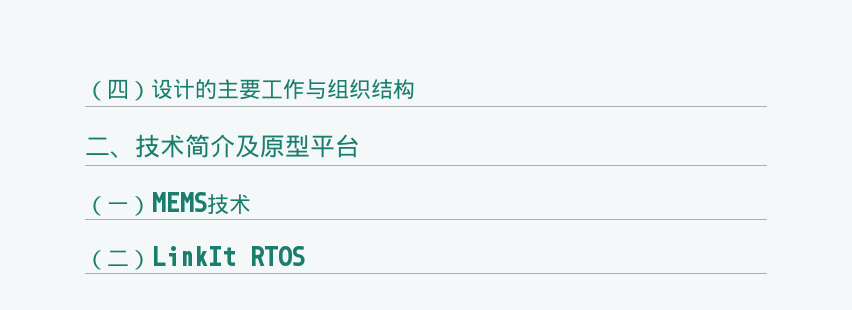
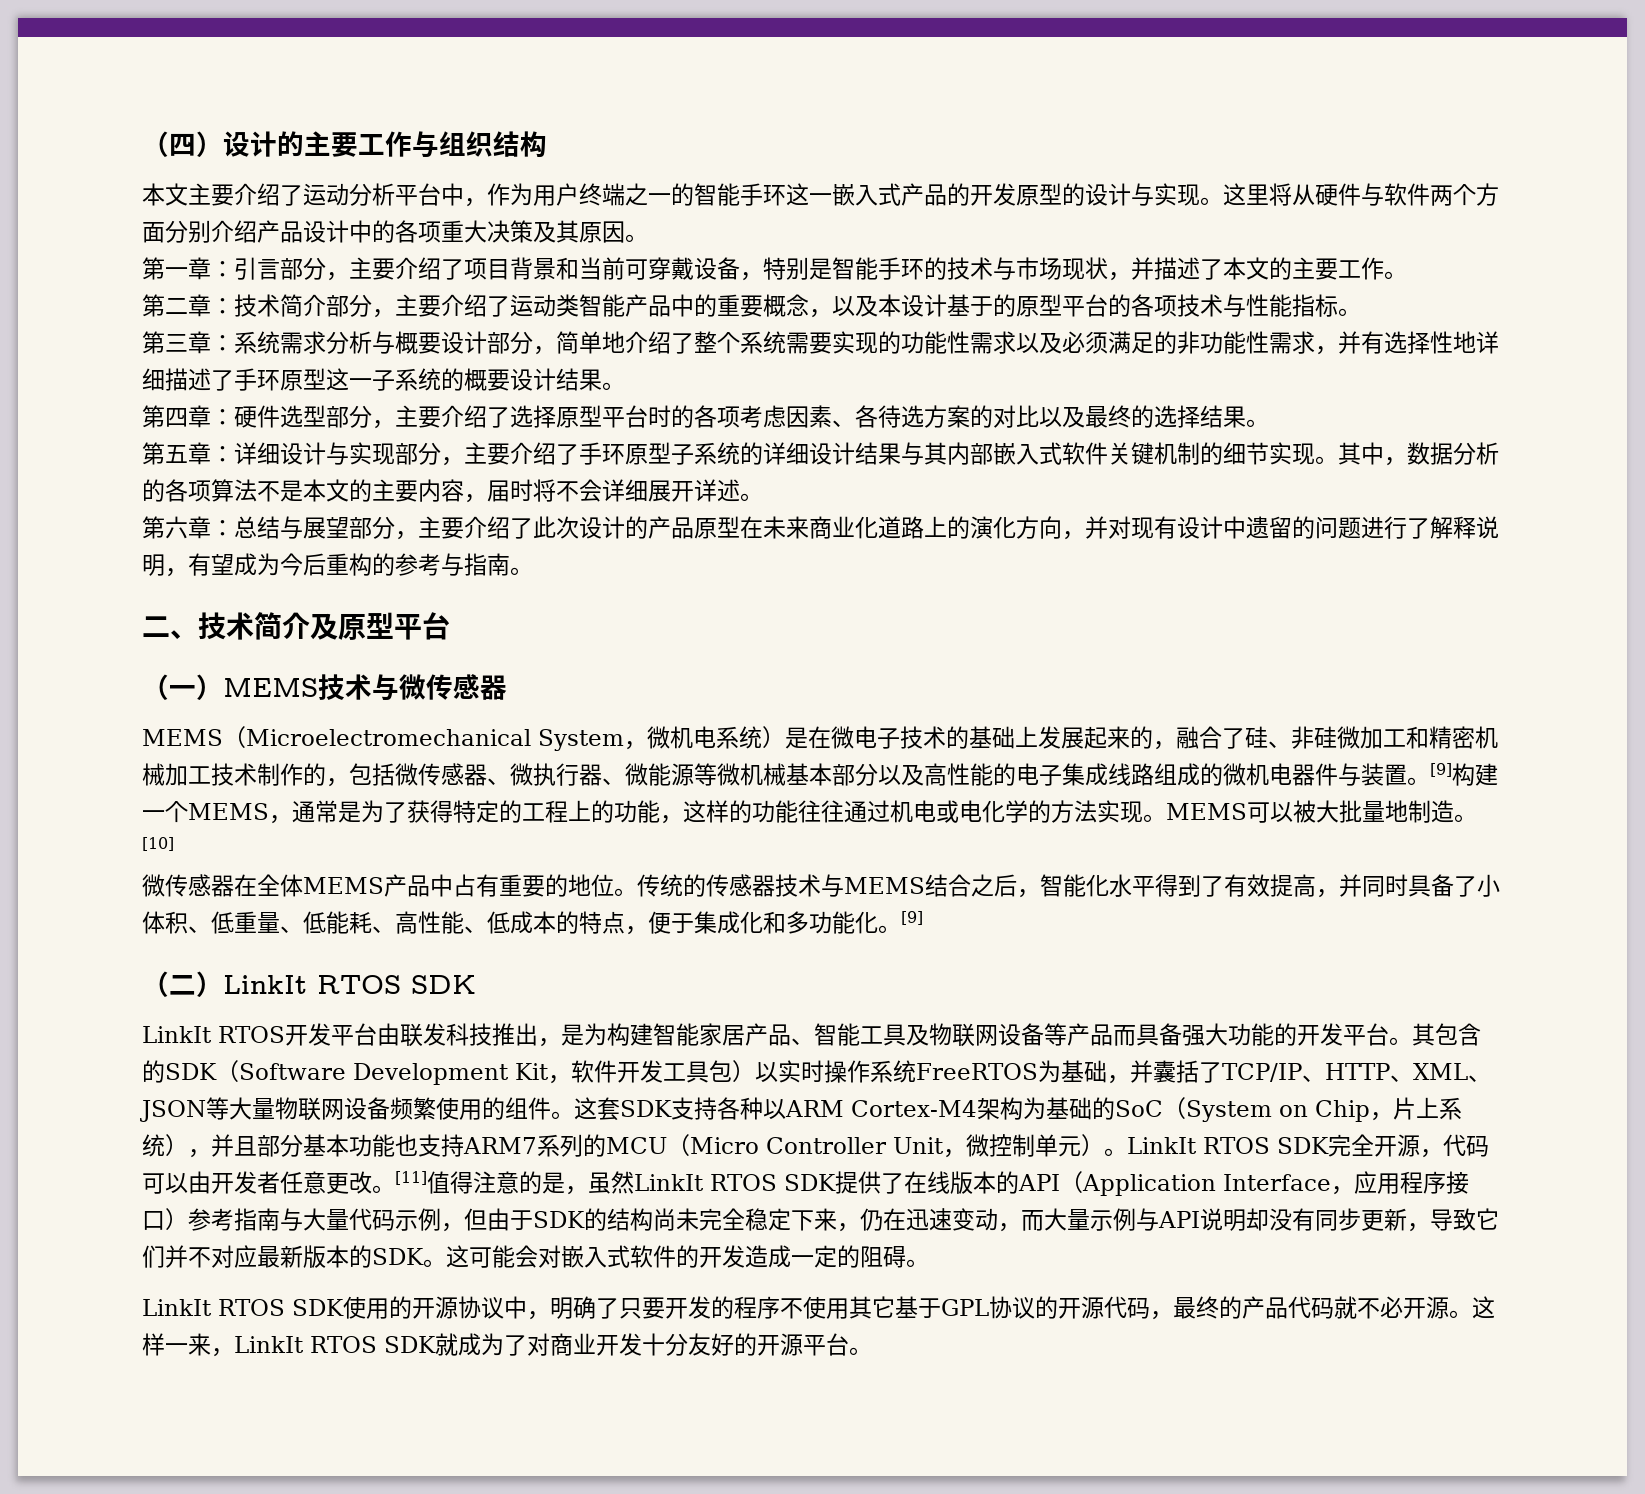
+ 本文主要介绍了运动分析平台中，作为用户终端之一的智能手环这一嵌入式产品的开发原型的设计与实现。这里将从硬件与软件两个方面分别介绍产品设计中的各项重大决策及其原因。
+ 第一章：引言部分，主要介绍了项目背景和当前可穿戴设备，特别是智能手环的技术与市场现状，并描述了本文的主要工作。
+ 第二章：技术简介部分，主要介绍了运动类智能产品中的重要概念，以及本设计基于的原型平台的各项技术与性能指标。
+ 第三章：系统需求分析与概要设计部分，简单地介绍了整个系统需要实现的功能性需求以及必须满足的非功能性需求，并有选择性地详细描述了手环原型这一子系统的概要设计结果。
+ 第四章：硬件选型部分，主要介绍了选择原型平台时的各项考虑因素、各待选方案的对比以及最终的选择结果。
+ 第五章：详细设计与实现部分，主要介绍了手环原型子系统的详细设计结果与其内部嵌入式软件关键机制的细节实现。其中，数据分析的各项算法不是本文的主要内容，届时将不会详细展开详述。
+ 第六章：总结与展望部分，主要介绍了此次设计的产品原型在未来商业化道路上的演化方向，并对现有设计中遗留的问题进行了解释说明，有望成为今后重构的参考与指南。
- （一）MEMS技术
- （二）LinkIt RTOS
+ （一）MEMS技术与微传感器
+ MEMS（Microelectromechanical System，微机电系统）是在微电子技术的基础上发展起来的，融合了硅、非硅微加工和精密机械加工技术制作的，包括微传感器、微执行器、微能源等微机械基本部分以及高性能的电子集成线路组成的微机电器件与装置。[9]构建一个MEMS，通常是为了获得特定的工程上的功能，这样的功能往往通过机电或电化学的方法实现。MEMS可以被大批量地制造。[10]
+ 微传感器在全体MEMS产品中占有重要的地位。传统的传感器技术与MEMS结合之后，智能化水平得到了有效提高，并同时具备了小体积、低重量、低能耗、高性能、低成本的特点，便于集成化和多功能化。[9]
+ （二）LinkIt RTOS SDK
+ LinkIt RTOS开发平台由联发科技推出，是为构建智能家居产品、智能工具及物联网设备等产品而具备强大功能的开发平台。其包含的SDK（Software Development Kit，软件开发工具包）以实时操作系统FreeRTOS为基础，并囊括了TCP/IP、HTTP、XML、JSON等大量物联网设备频繁使用的组件。这套SDK支持各种以ARM Cortex-M4架构为基础的SoC（System on Chip，片上系统），并且部分基本功能也支持ARM7系列的MCU（Micro Controller Unit，微控制单元）。LinkIt RTOS SDK完全开源，代码可以由开发者任意更改。[11]值得注意的是，虽然LinkIt RTOS SDK提供了在线版本的API（Application Interface，应用程序接口）参考指南与大量代码示例，但由于SDK的结构尚未完全稳定下来，仍在迅速变动，而大量示例与API说明却没有同步更新，导致它们并不对应最新版本的SDK。这可能会对嵌入式软件的开发造成一定的阻碍。
+ LinkIt RTOS SDK使用的开源协议中，明确了只要开发的程序不使用其它基于GPL协议的开源代码，最终的产品代码就不必开源。这样一来，LinkIt RTOS SDK就成为了对商业开发十分友好的开源平台。

